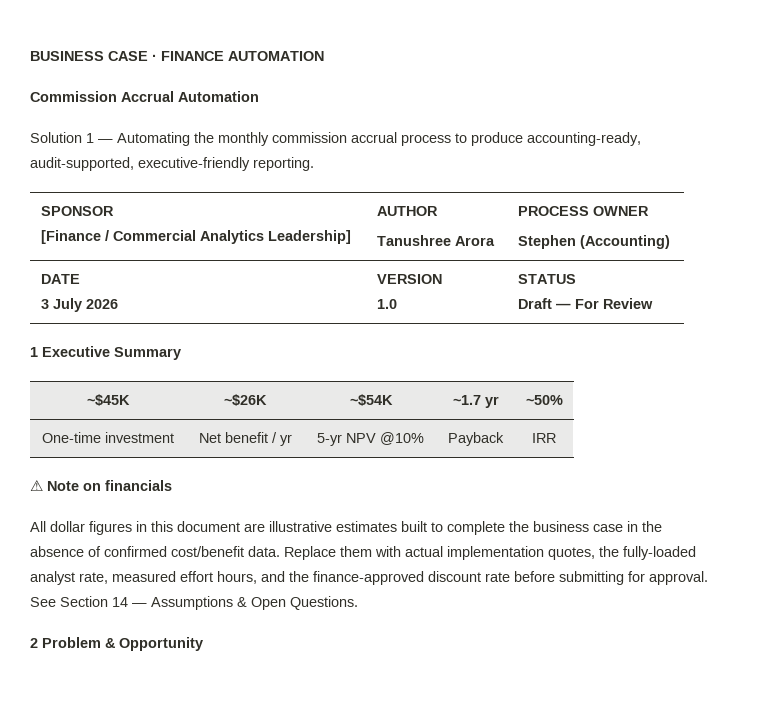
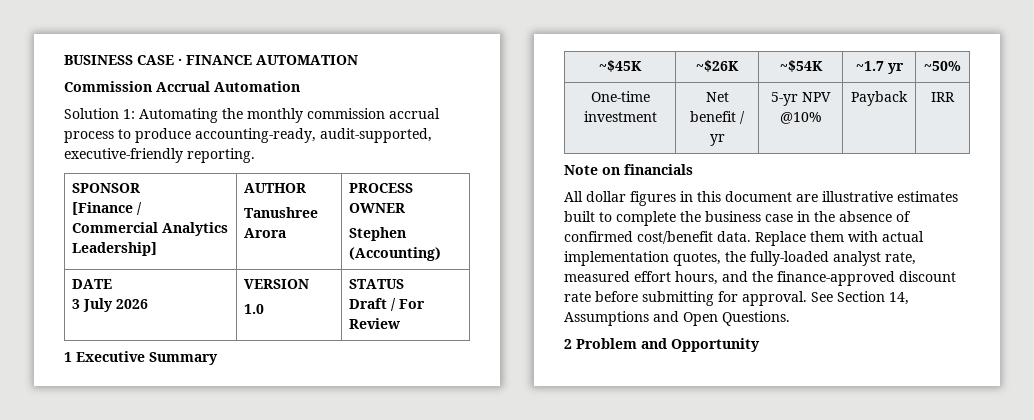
- Solution 1 — Automating the monthly commission accrual process to produce accounting-ready, audit-supported, executive-friendly reporting.
+ Solution 1: Automating the monthly commission accrual process to produce accounting-ready, audit-supported, executive-friendly reporting.
  DATE
  3 July 2026 | VERSION
  1.0 | STATUS
- Draft — For Review
+ Draft / For Review
- ⚠ Note on financials
+ Note on financials
- See Section 14 — Assumptions & Open Questions.
+ See Section 14, Assumptions and Open Questions.
- 2 Problem & Opportunity
+ 2 Problem and Opportunity

